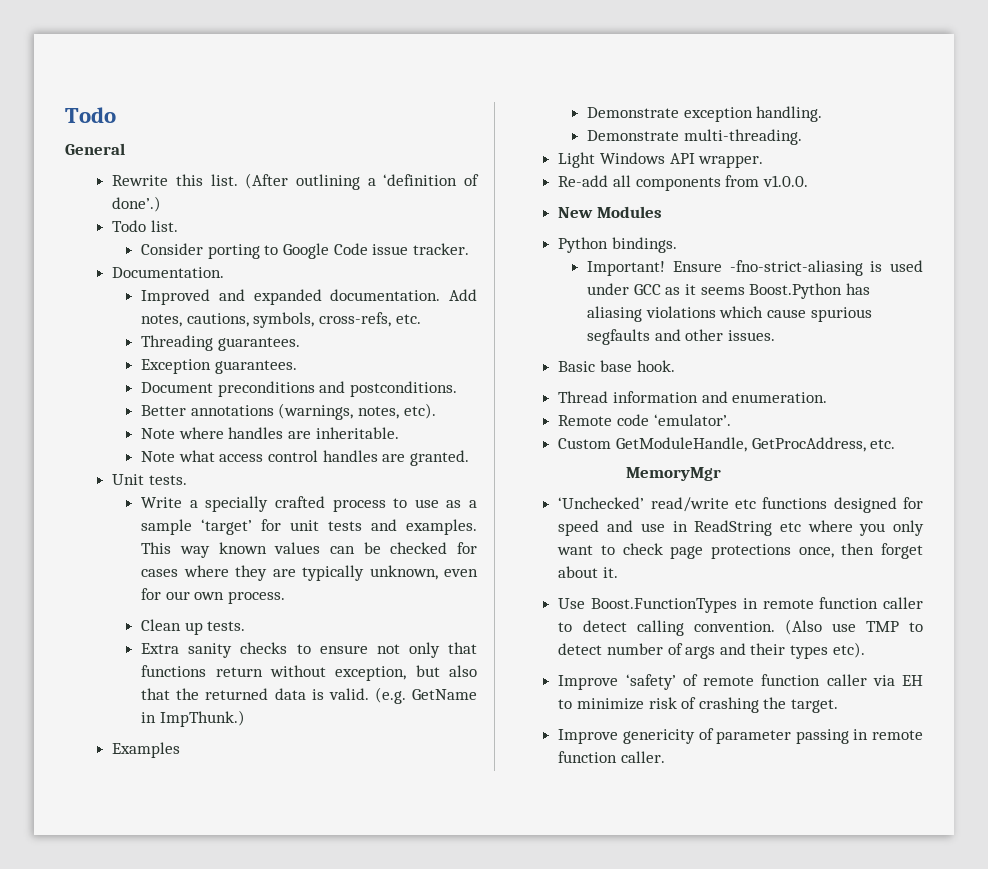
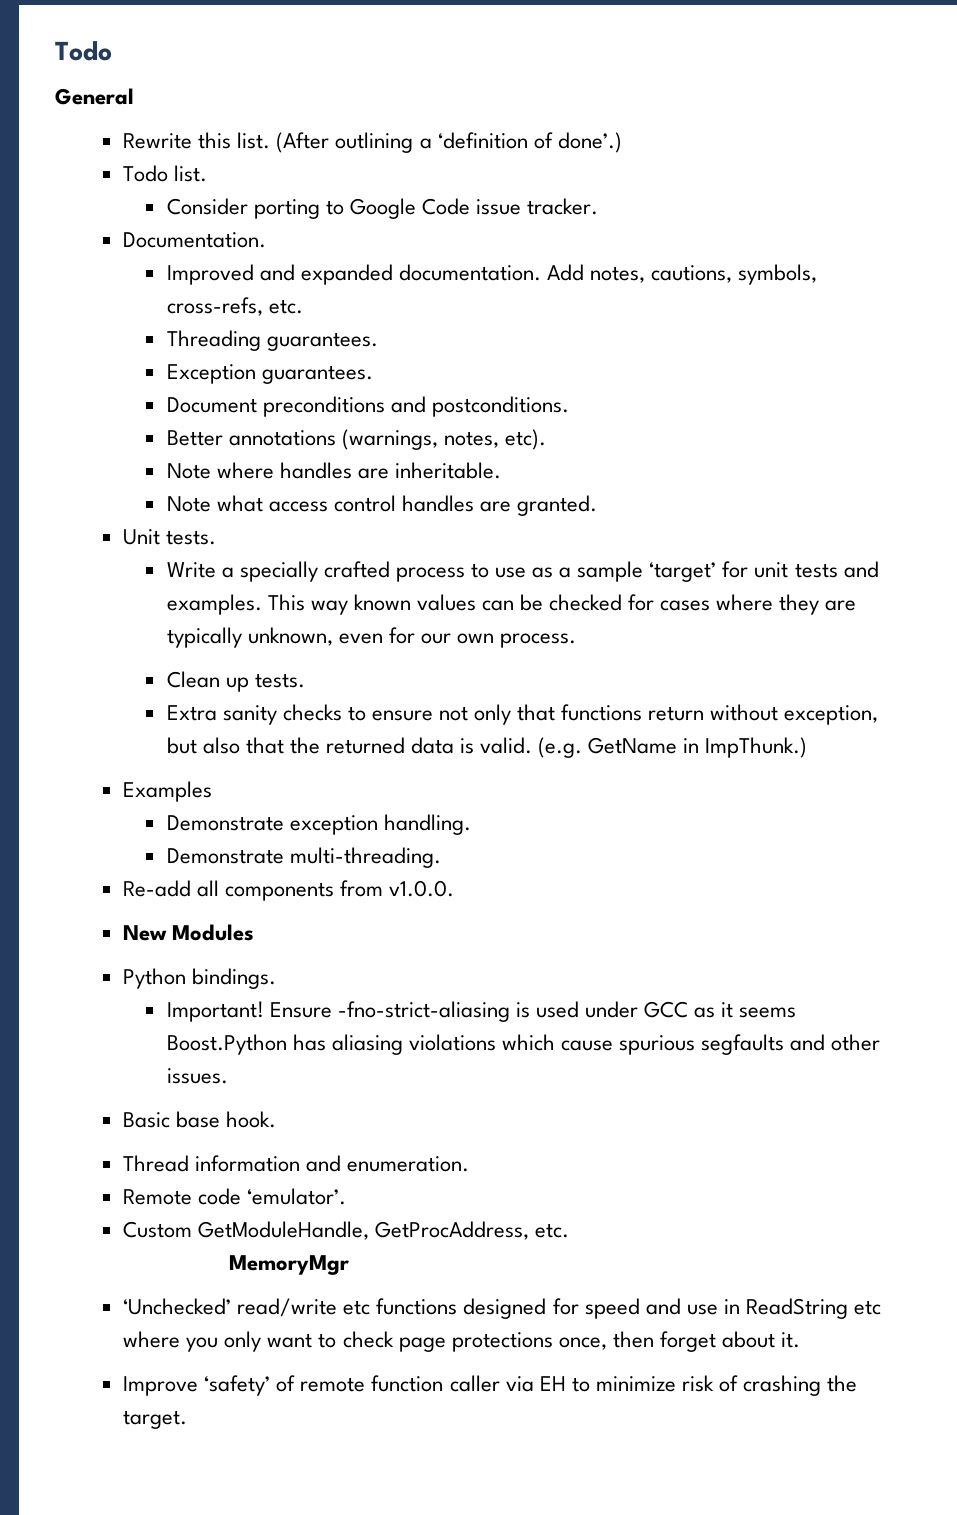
- Light Windows API wrapper.
- Use Boost.FunctionTypes in remote function caller to detect calling convention. (Also use TMP to detect number of args and their types etc).
- Improve genericity of parameter passing in remote function caller.

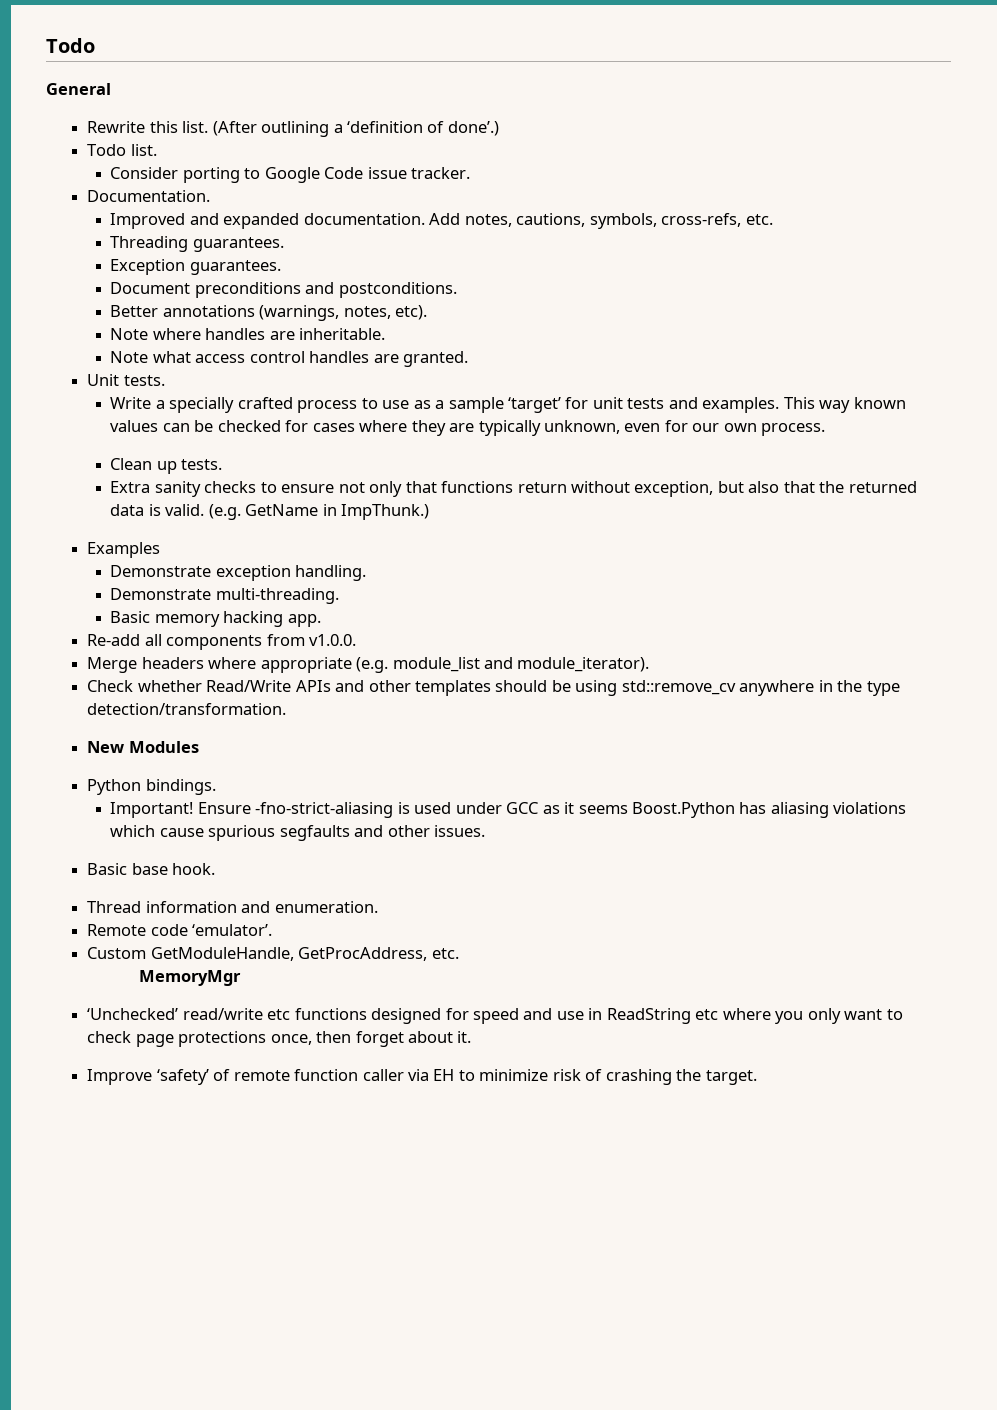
+ Basic memory hacking app.
+ Merge headers where appropriate (e.g. module_list and module_iterator).
+ Check whether Read/Write APIs and other templates should be using std::remove_cv anywhere in the type detection/transformation.

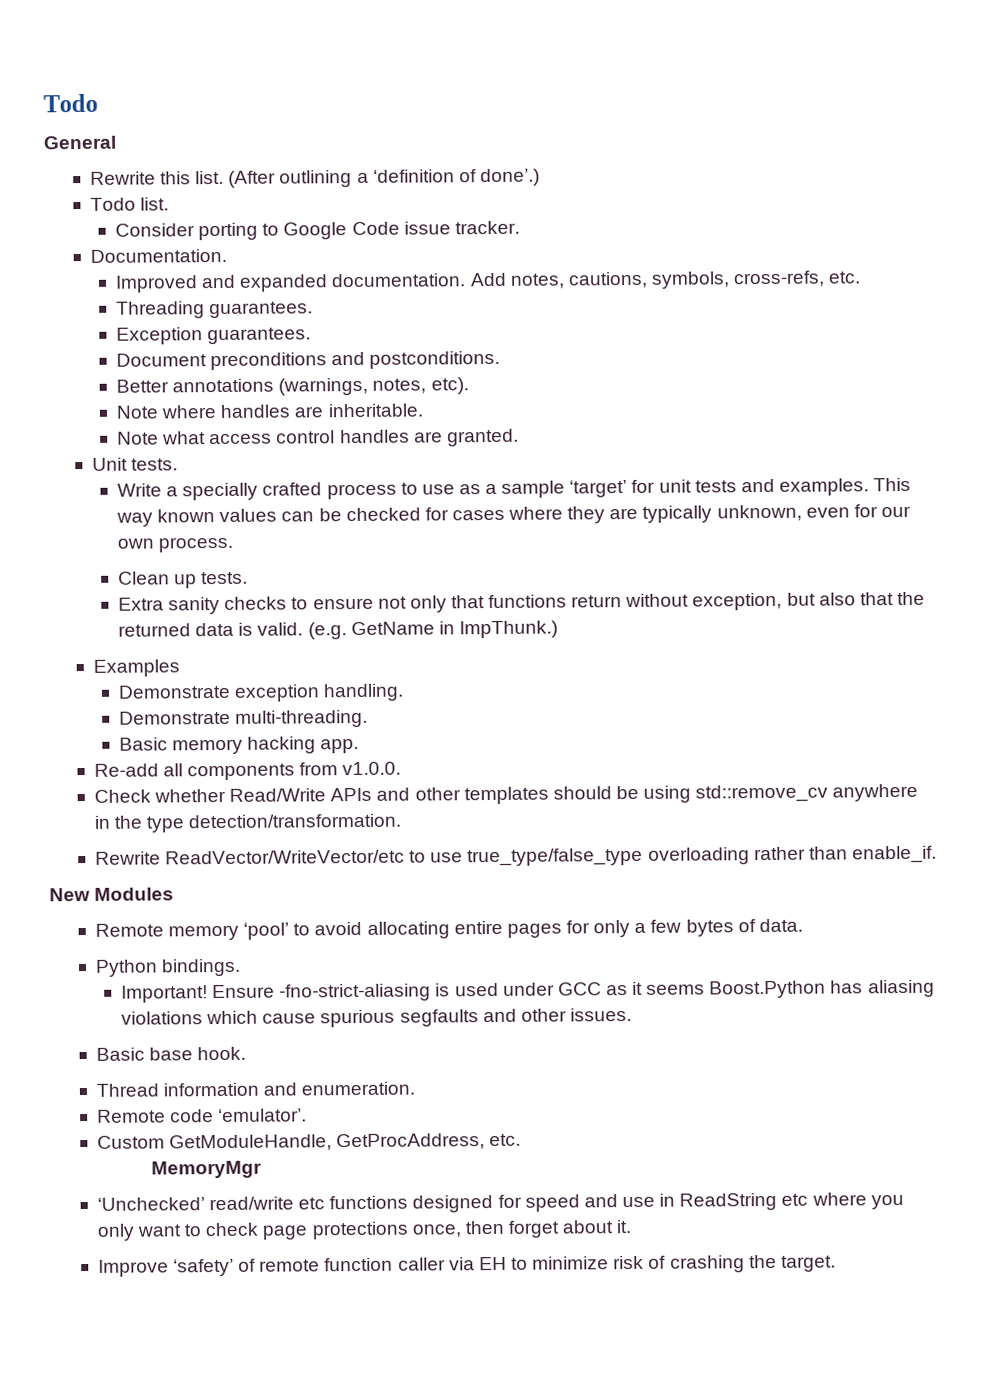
- Merge headers where appropriate (e.g. module_list and module_iterator).
+ Rewrite ReadVector/WriteVector/etc to use true_type/false_type overloading rather than enable_if.
  New Modules
+ Remote memory ‘pool’ to avoid allocating entire pages for only a few bytes of data.

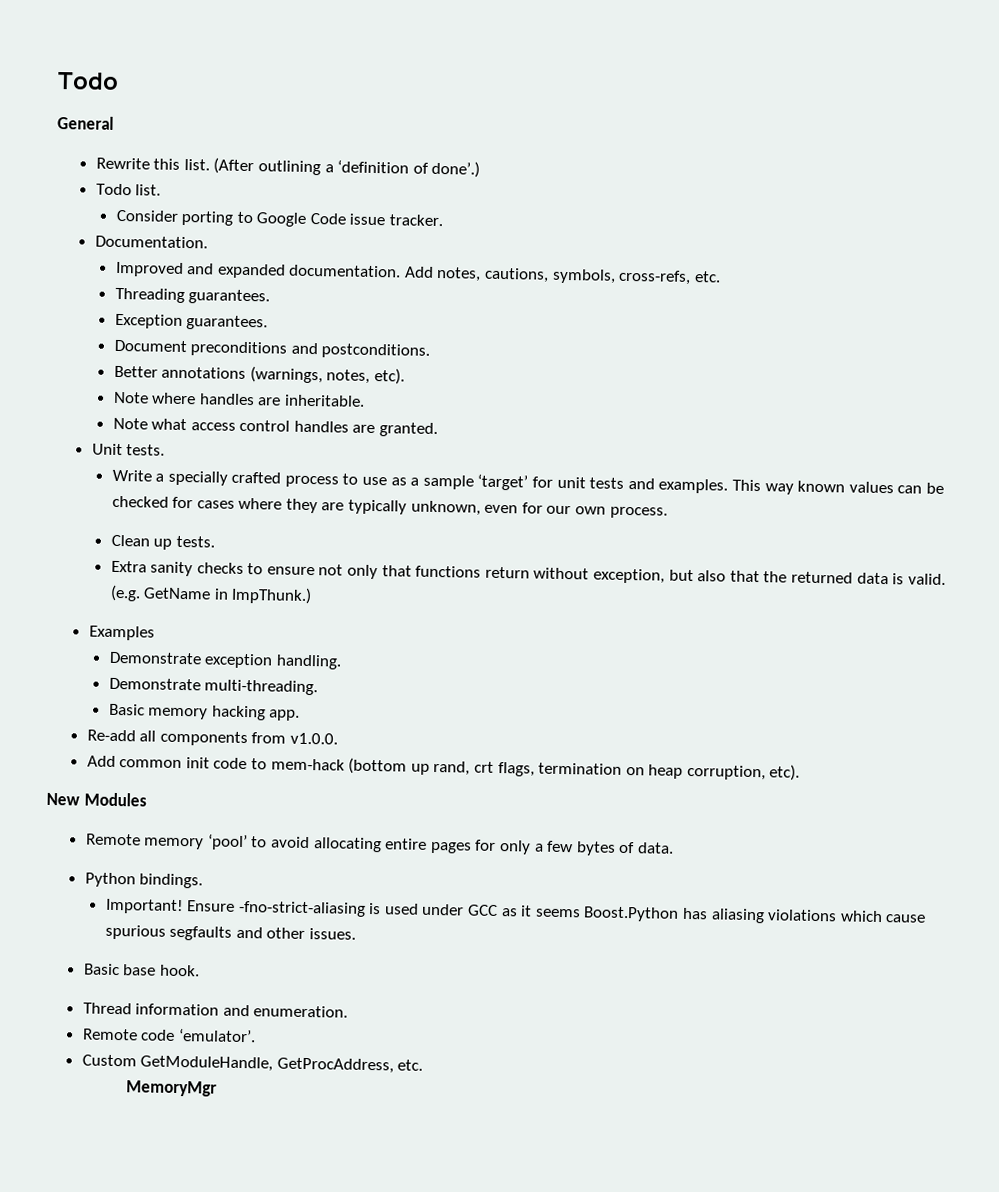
- Check whether Read/Write APIs and other templates should be using std::remove_cv anywhere in the type detection/transformation.
- Rewrite ReadVector/WriteVector/etc to use true_type/false_type overloading rather than enable_if.
+ Add common init code to mem-hack (bottom up rand, crt flags, termination on heap corruption, etc).
- ‘Unchecked’ read/write etc functions designed for speed and use in ReadString etc where you only want to check page protections once, then forget about it.
- Improve ‘safety’ of remote function caller via EH to minimize risk of crashing the target.

